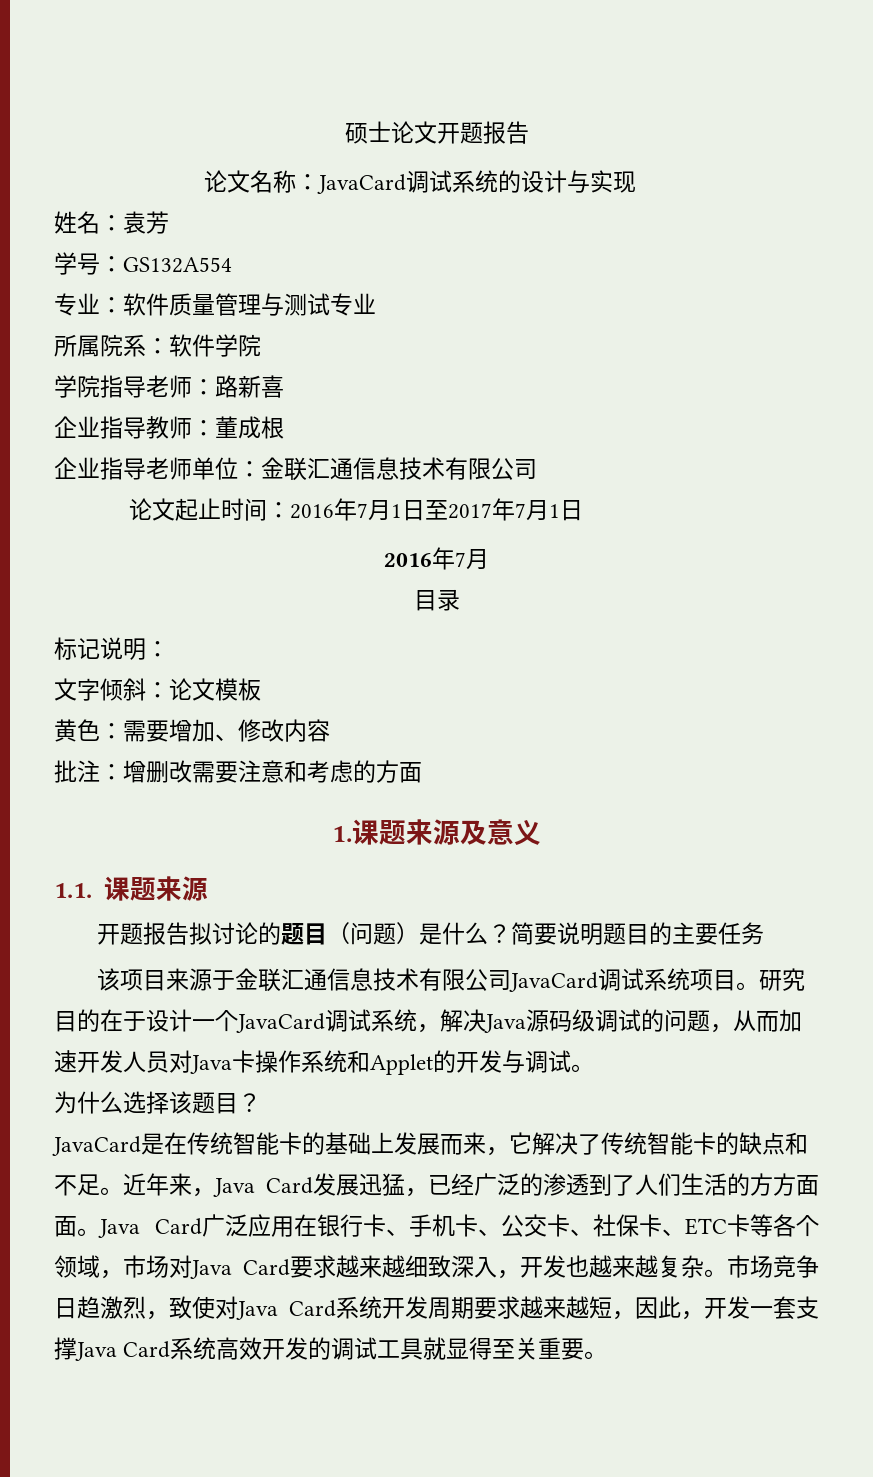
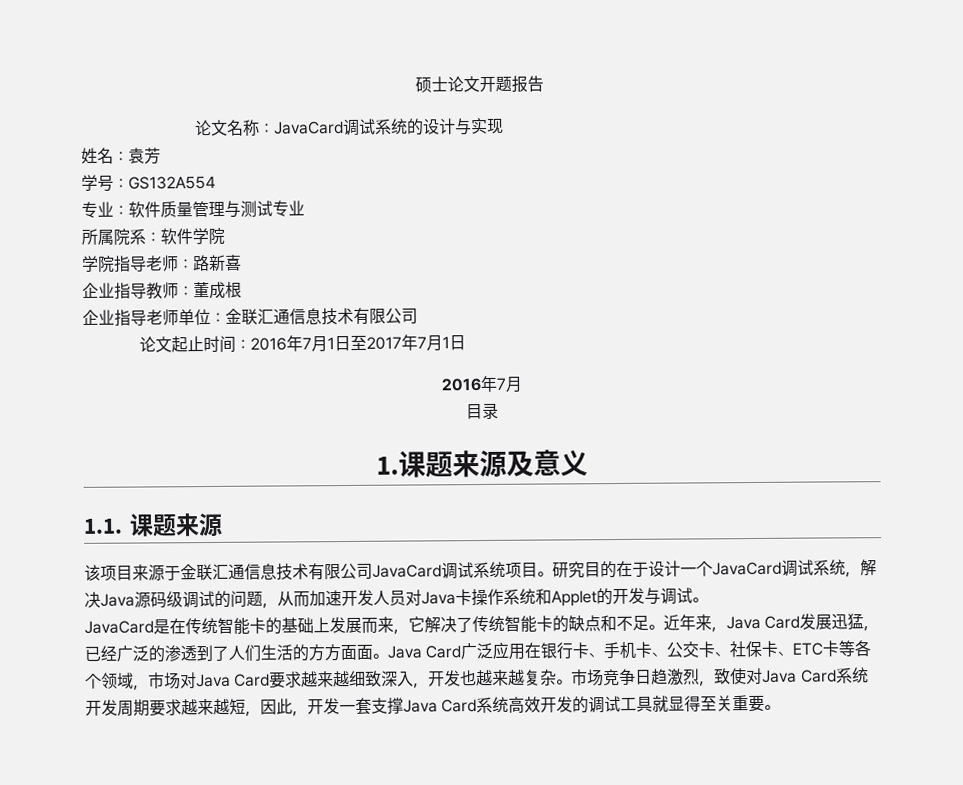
- 标记说明：
- 文字倾斜：论文模板
- 黄色：需要增加、修改内容
- 批注：增删改需要注意和考虑的方面
- 开题报告拟讨论的题目（问题）是什么？简要说明题目的主要任务
- 为什么选择该题目？

